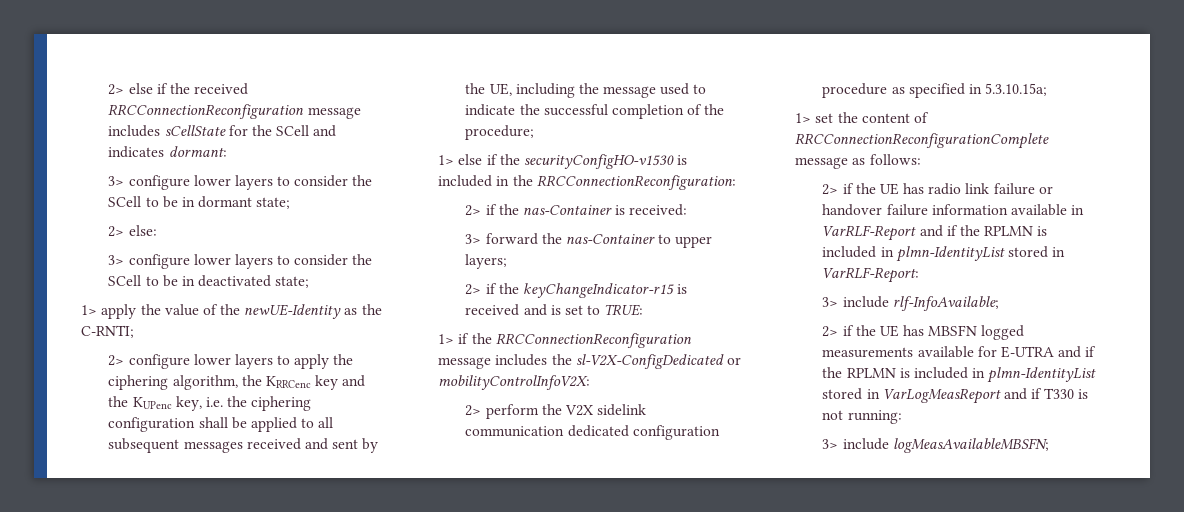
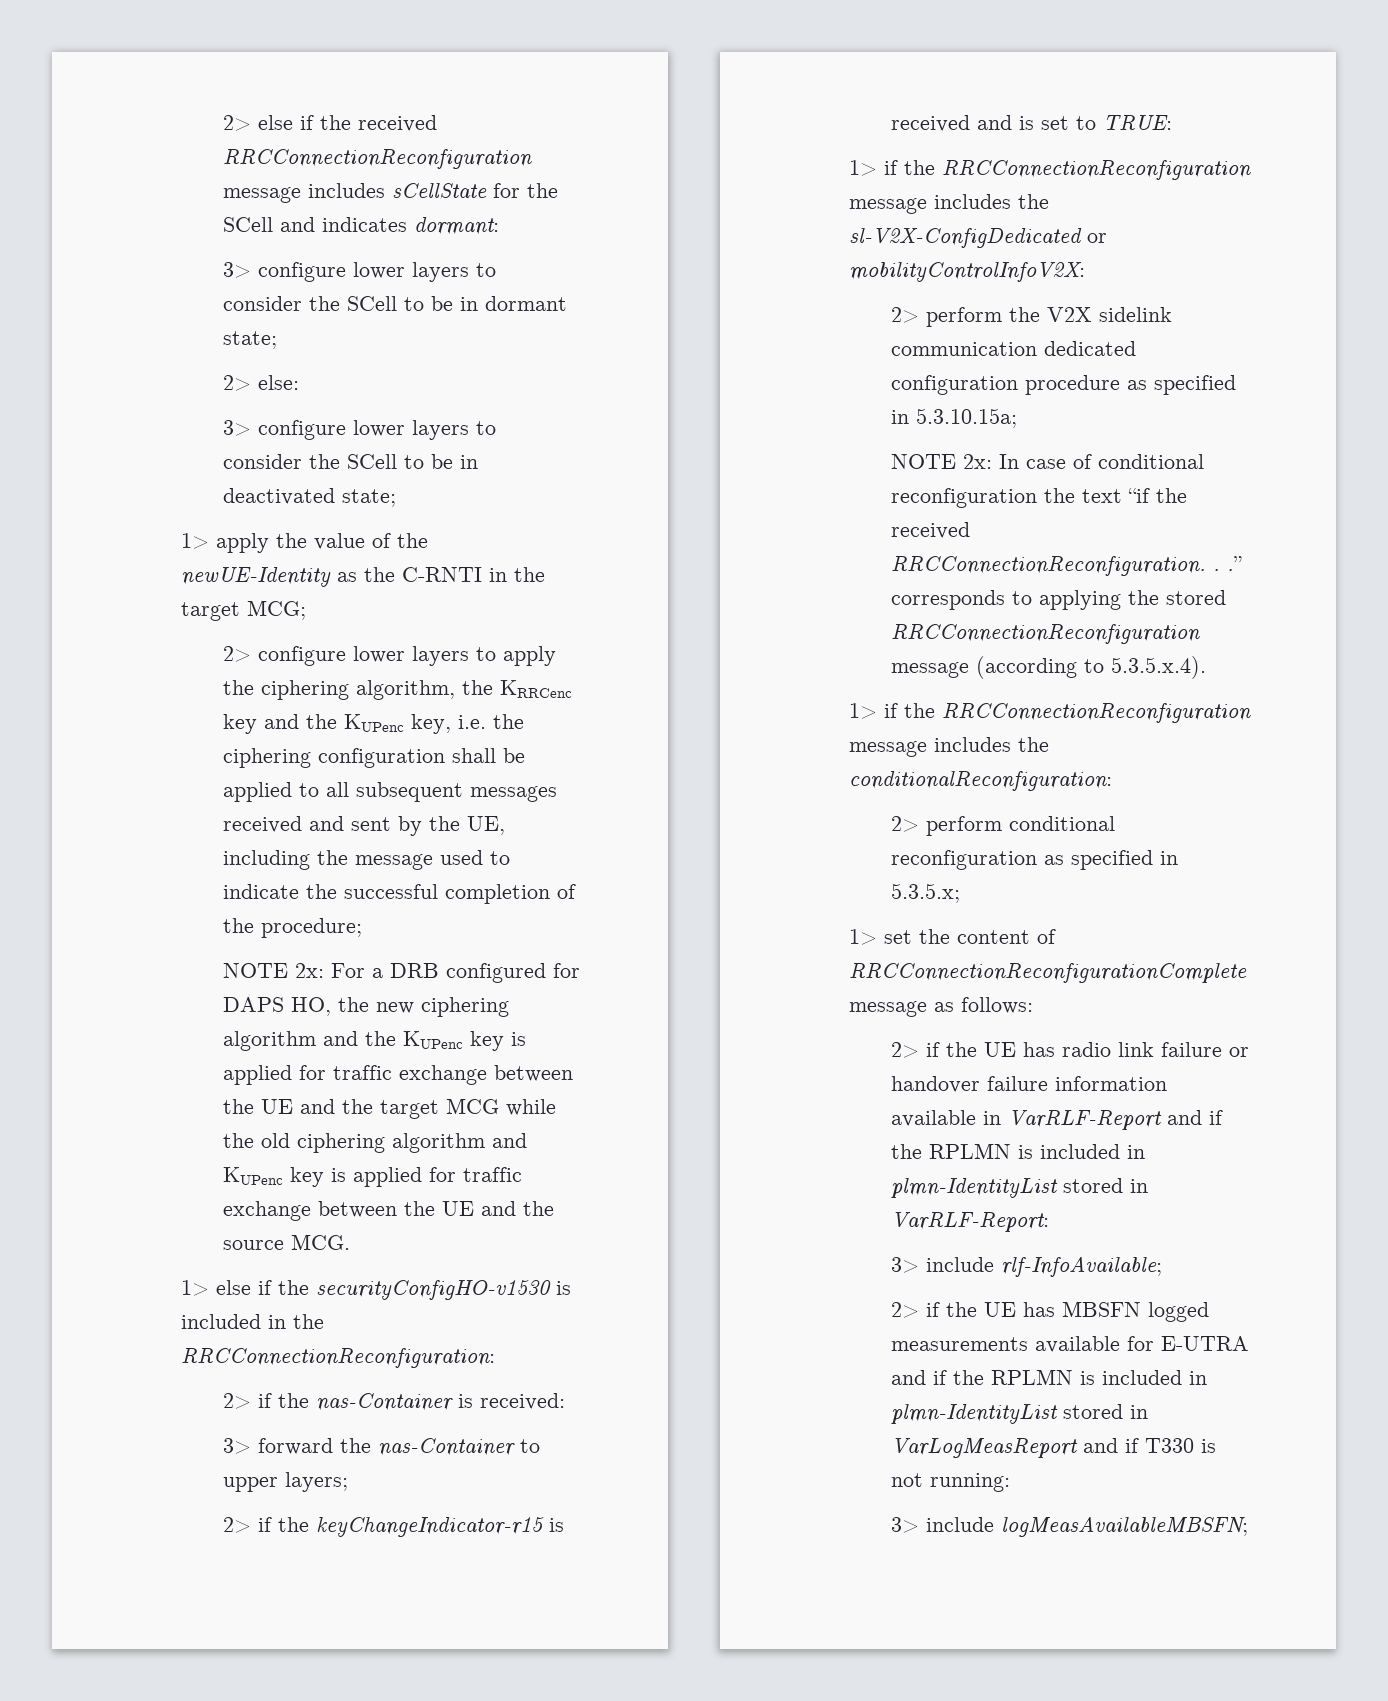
- 1> apply the value of the newUE-Identity as the C-RNTI;
+ 1> apply the value of the newUE-Identity as the C-RNTI in the target MCG;
+ NOTE 2x: For a DRB configured for DAPS HO, the new ciphering algorithm and the KUPenc key is applied for traffic exchange between the UE and the target MCG while the old ciphering algorithm and KUPenc key is applied for traffic exchange between the UE and the source MCG.
+ NOTE 2x: In case of conditional reconfiguration the text “if the received RRCConnectionReconfiguration. . .” corresponds to applying the stored RRCConnectionReconfiguration message (according to 5.3.5.x.4).
+ 1> if the RRCConnectionReconfiguration message includes the conditionalReconfiguration:
+ 2> perform conditional reconfiguration as specified in 5.3.5.x;

